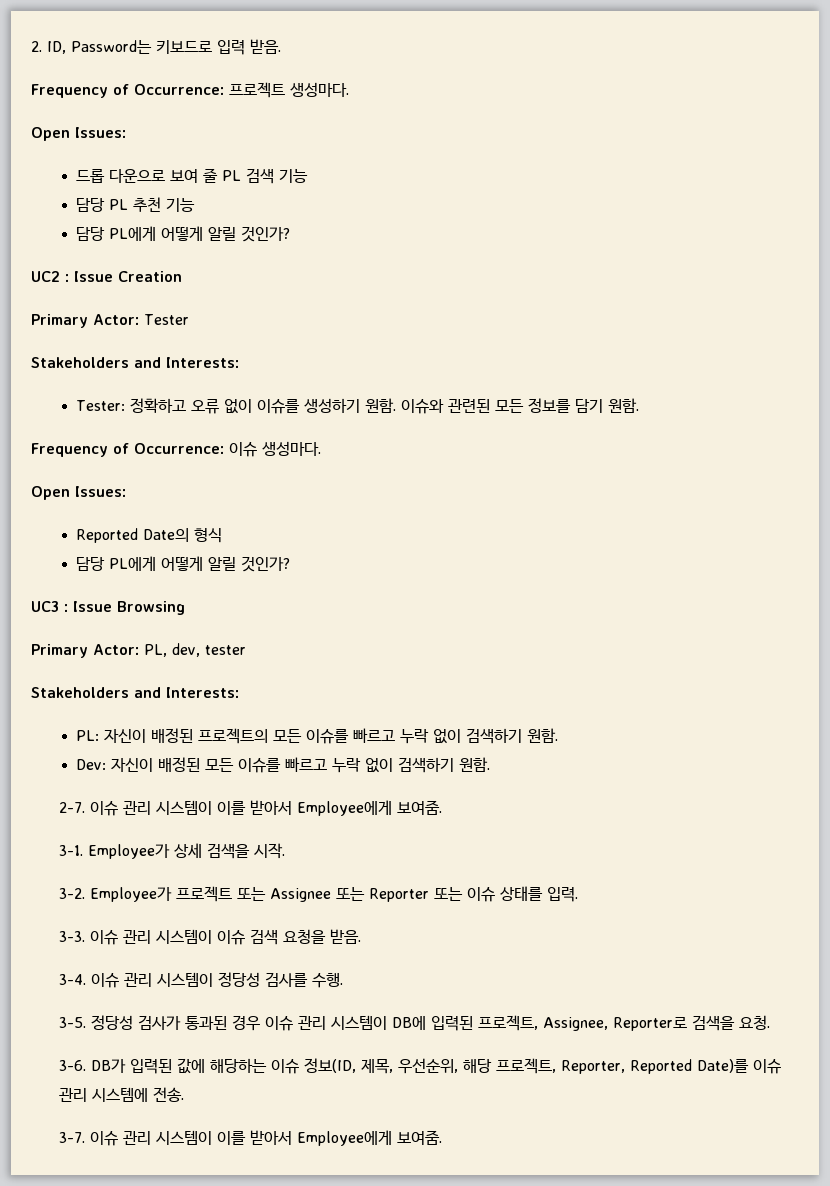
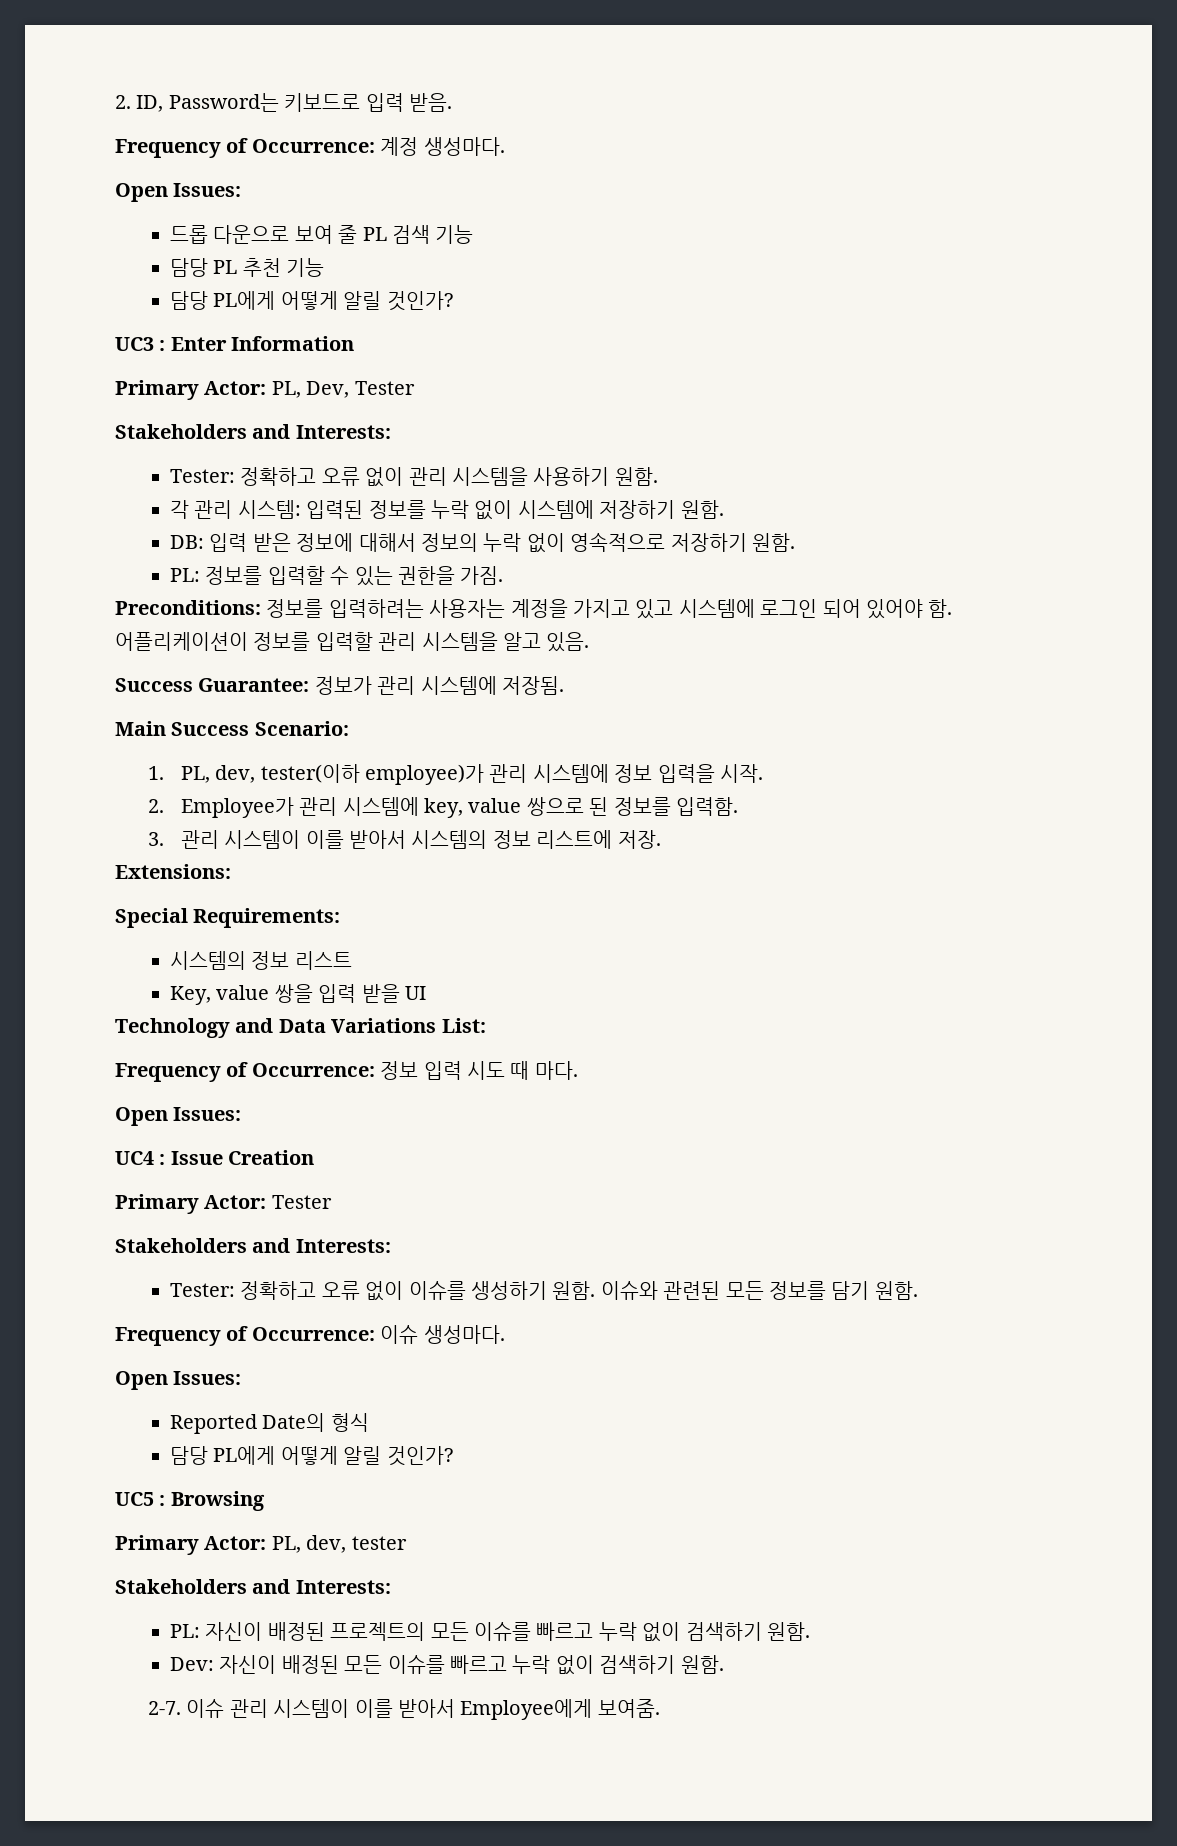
- Frequency of Occurrence: 프로젝트 생성마다.
+ Frequency of Occurrence: 계정 생성마다.
- UC2 : Issue Creation
+ UC3 : Enter Information
+ Primary Actor: PL, Dev, Tester
+ Stakeholders and Interests:
+ Tester: 정확하고 오류 없이 관리 시스템을 사용하기 원함.
+ 각 관리 시스템: 입력된 정보를 누락 없이 시스템에 저장하기 원함.
+ DB: 입력 받은 정보에 대해서 정보의 누락 없이 영속적으로 저장하기 원함.
+ PL: 정보를 입력할 수 있는 권한을 가짐.
+ Preconditions: 정보를 입력하려는 사용자는 계정을 가지고 있고 시스템에 로그인 되어 있어야 함. 어플리케이션이 정보를 입력할 관리 시스템을 알고 있음.
+ Success Guarantee: 정보가 관리 시스템에 저장됨.
+ Main Success Scenario:
+ 1. PL, dev, tester(이하 employee)가 관리 시스템에 정보 입력을 시작.
+ 2. Employee가 관리 시스템에 key, value 쌍으로 된 정보를 입력함.
+ 3. 관리 시스템이 이를 받아서 시스템의 정보 리스트에 저장.
+ Extensions:
+ Special Requirements:
+ 시스템의 정보 리스트
+ Key, value 쌍을 입력 받을 UI
+ Technology and Data Variations List:
+ Frequency of Occurrence: 정보 입력 시도 때 마다.
+ Open Issues:
+ UC4 : Issue Creation
- UC3 : Issue Browsing
+ UC5 : Browsing
- 3-1. Employee가 상세 검색을 시작.
- 3-2. Employee가 프로젝트 또는 Assignee 또는 Reporter 또는 이슈 상태를 입력.
- 3-3. 이슈 관리 시스템이 이슈 검색 요청을 받음.
- 3-4. 이슈 관리 시스템이 정당성 검사를 수행.
- 3-5. 정당성 검사가 통과된 경우 이슈 관리 시스템이 DB에 입력된 프로젝트, Assignee, Reporter로 검색을 요청.
- 3-6. DB가 입력된 값에 해당하는 이슈 정보(ID, 제목, 우선순위, 해당 프로젝트, Reporter, Reported Date)를 이슈 관리 시스템에 전송.
- 3-7. 이슈 관리 시스템이 이를 받아서 Employee에게 보여줌.

